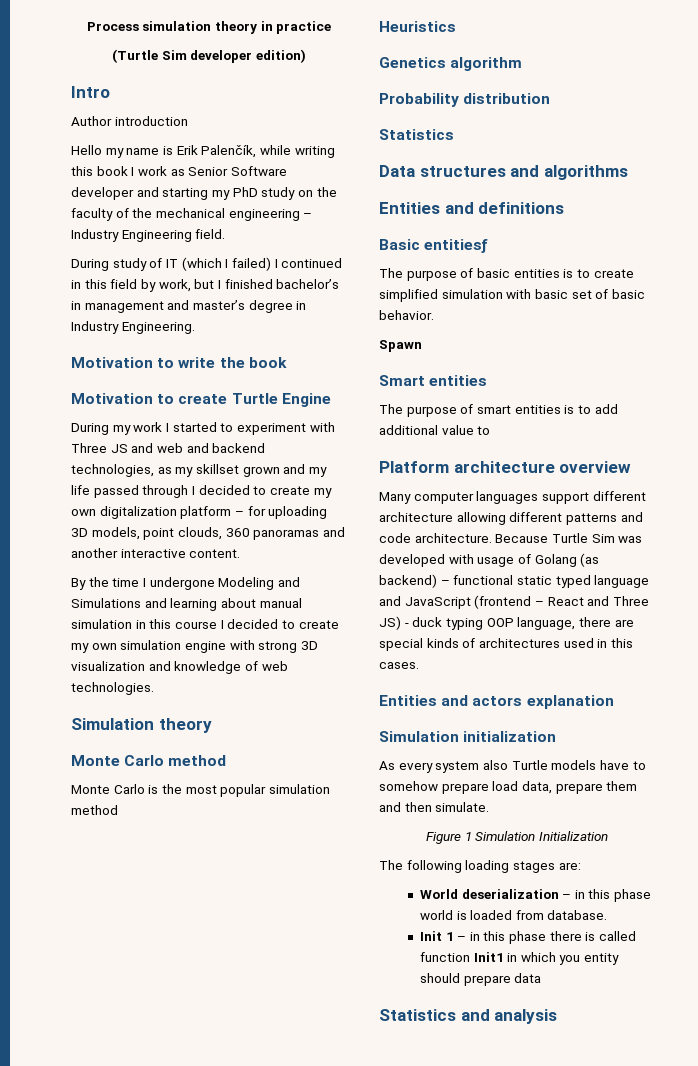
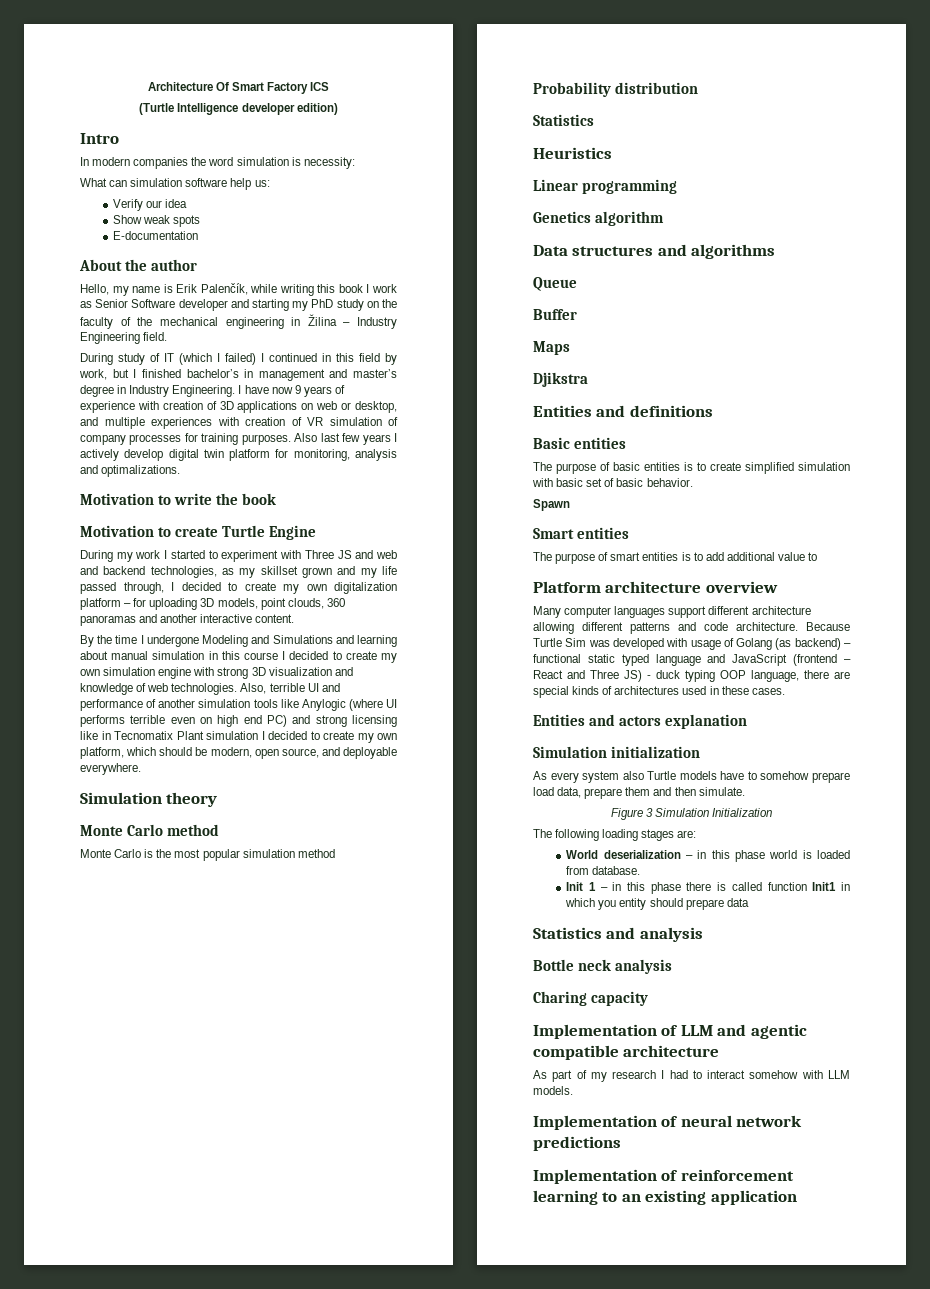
- Process simulation theory in practice
+ Architecture Of Smart Factory ICS
- (Turtle Sim developer edition)
+ (Turtle Intelligence developer edition)
- Author introduction
- Hello my name is Erik Palenčík, while writing this book I work as Senior Software developer and starting my PhD study on the faculty of the mechanical engineering – Industry Engineering field.
+ In modern companies the word simulation is necessity:
+ What can simulation software help us:
+ Verify our idea
+ Show weak spots
+ E-documentation
+ About the author
+ Hello, my name is Erik Palenčík, while writing this book I work as Senior Software developer and starting my PhD study on the faculty of the mechanical engineering in Žilina – Industry Engineering field.
+ I have now 9 years of experience with creation of 3D applications on web or desktop, and multiple experiences with creation of VR simulation of company processes for training purposes. Also last few years I actively develop digital twin platform for monitoring, analysis and optimalizations.
- During my work I started to experiment with Three JS and web and backend technologies, as my skillset grown and my life passed through I decided to create my own digitalization platform – for uploading 3D models, point clouds, 360 panoramas and another interactive content.
+ During my work I started to experiment with Three JS and web and backend technologies, as my skillset grown and my life passed through, I decided to create my own digitalization platform – for uploading 3D models, point clouds, 360 panoramas and another interactive content.
+ Also, terrible UI and performance of another simulation tools like Anylogic (where UI performs terrible even on high end PC) and strong licensing like in Tecnomatix Plant simulation I decided to create my own platform, which should be modern, open source, and deployable everywhere.
- Heuristics
- Genetics algorithm
+ Heuristics
+ Linear programming
+ Genetics algorithm
+ Queue
+ Buffer
+ Maps
+ Djikstra
- Basic entitiesƒ
+ Basic entities
- Because Turtle Sim was developed with usage of Golang (as backend) – functional static typed language and JavaScript (frontend – React and Three JS) - duck typing OOP language, there are special kinds of architectures used in this cases.
+ Because Turtle Sim was developed with usage of Golang (as backend) – functional static typed language and JavaScript (frontend – React and Three JS) - duck typing OOP language, there are special kinds of architectures used in these cases.
- Figure 1 Simulation Initialization
+ Figure 3 Simulation Initialization
+ Bottle neck analysis
+ Charing capacity
+ Implementation of LLM and agentic compatible architecture
+ As part of my research I had to interact somehow with LLM models.
+ Implementation of neural network predictions
+ Implementation of reinforcement learning to an existing application

